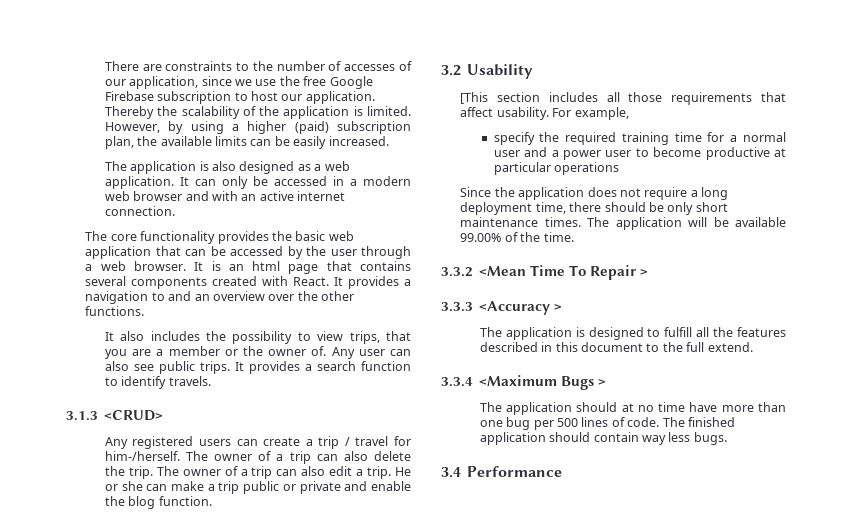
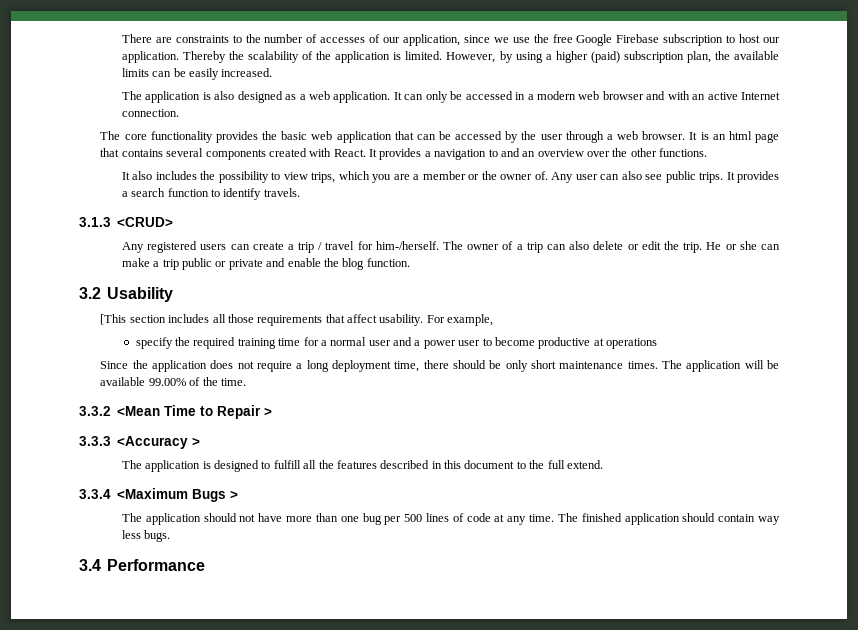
- It can only be accessed in a modern web browser and with an active internet connection.
+ It can only be accessed in a modern web browser and with an active Internet connection.
- It also includes the possibility to view trips, that you are a member or the owner of.
+ It also includes the possibility to view trips, which you are a member or the owner of.
- The owner of a trip can also delete the trip. The owner of a trip can also edit a trip.
+ The owner of a trip can also delete or edit the trip.
- specify the required training time for a normal user and a power user to become productive at particular operations
+ specify the required training time for a normal user and a power user to become productive at operations
- 3.3.2 <Mean Time To Repair >
+ 3.3.2 <Mean Time to Repair >
- The application should at no time have more than one bug per 500 lines of code.
+ The application should not have more than one bug per 500 lines of code at any time.

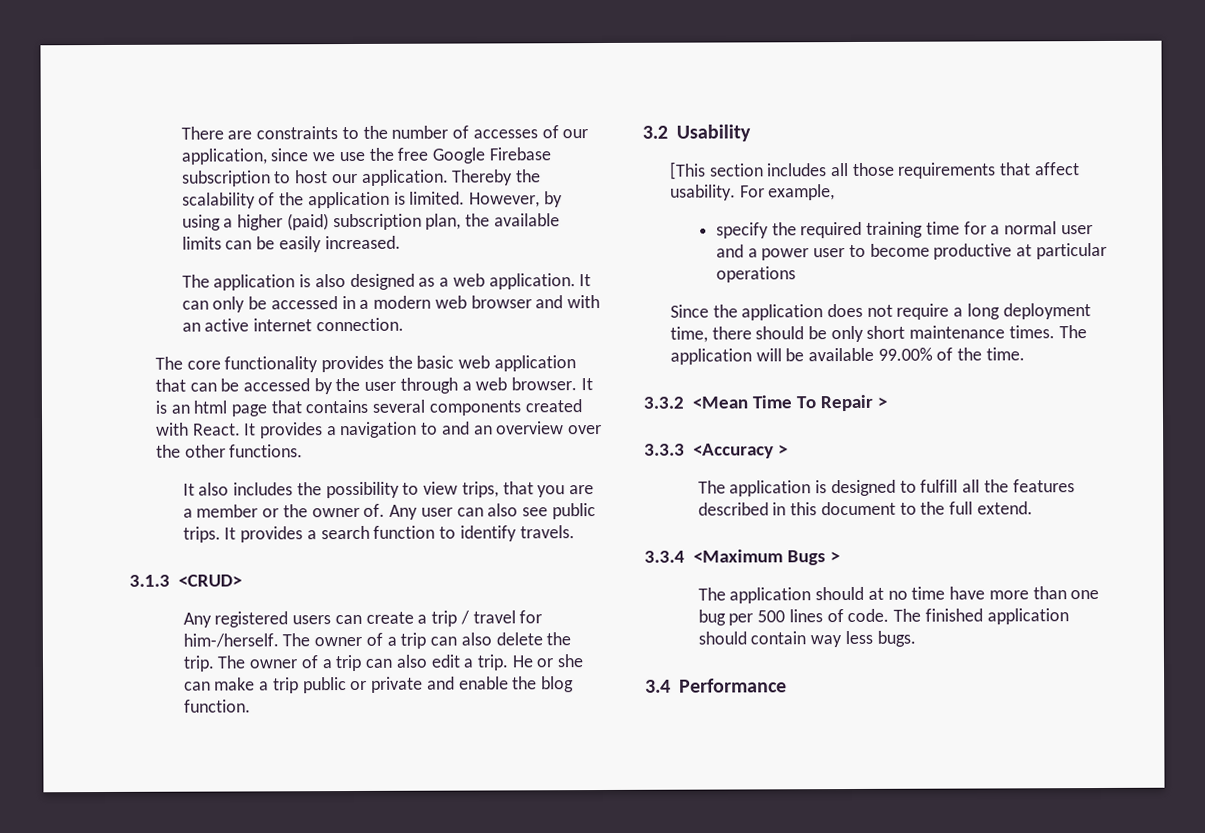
- It can only be accessed in a modern web browser and with an active Internet connection.
+ It can only be accessed in a modern web browser and with an active internet connection.
- It also includes the possibility to view trips, which you are a member or the owner of.
+ It also includes the possibility to view trips, that you are a member or the owner of.
- The owner of a trip can also delete or edit the trip.
+ The owner of a trip can also delete the trip. The owner of a trip can also edit a trip.
- specify the required training time for a normal user and a power user to become productive at operations
+ specify the required training time for a normal user and a power user to become productive at particular operations
- 3.3.2 <Mean Time to Repair >
+ 3.3.2 <Mean Time To Repair >
- The application should not have more than one bug per 500 lines of code at any time.
+ The application should at no time have more than one bug per 500 lines of code.

